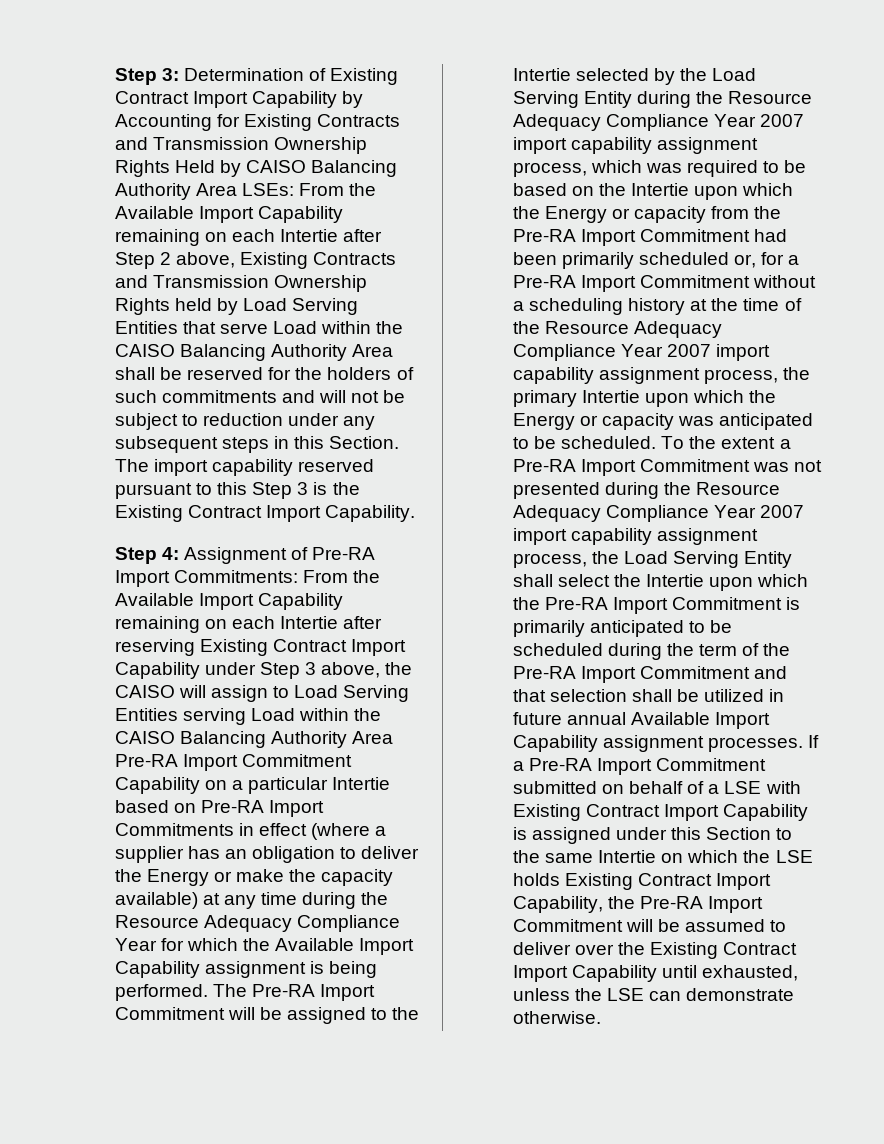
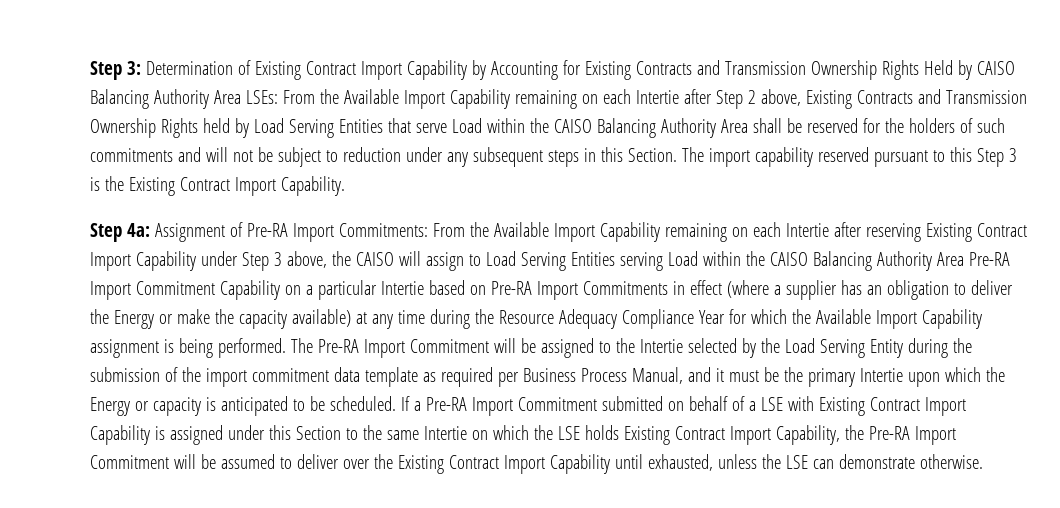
- Step 4:
+ Step 4a:
- The Pre-RA Import Commitment will be assigned to the Intertie selected by the Load Serving Entity during the Resource Adequacy Compliance Year 2007 import capability assignment process, which was required to be based on the Intertie upon which the Energy or capacity from the Pre-RA Import Commitment had been primarily scheduled or, for a Pre-RA Import Commitment without a scheduling history at the time of the Resource Adequacy Compliance Year 2007 import capability assignment process, the primary Intertie upon which the Energy or capacity was anticipated to be scheduled.
+ The Pre-RA Import Commitment will be assigned to the Intertie selected by the Load Serving Entity during the submission of the import commitment data template as required per Business Process Manual, and it must be the primary Intertie upon which the Energy or capacity is anticipated to be scheduled.
- To the extent a Pre-RA Import Commitment was not presented during the Resource Adequacy Compliance Year 2007 import capability assignment process, the Load Serving Entity shall select the Intertie upon which the Pre-RA Import Commitment is primarily anticipated to be scheduled during the term of the Pre-RA Import Commitment and that selection shall be utilized in future annual Available Import Capability assignment processes.

